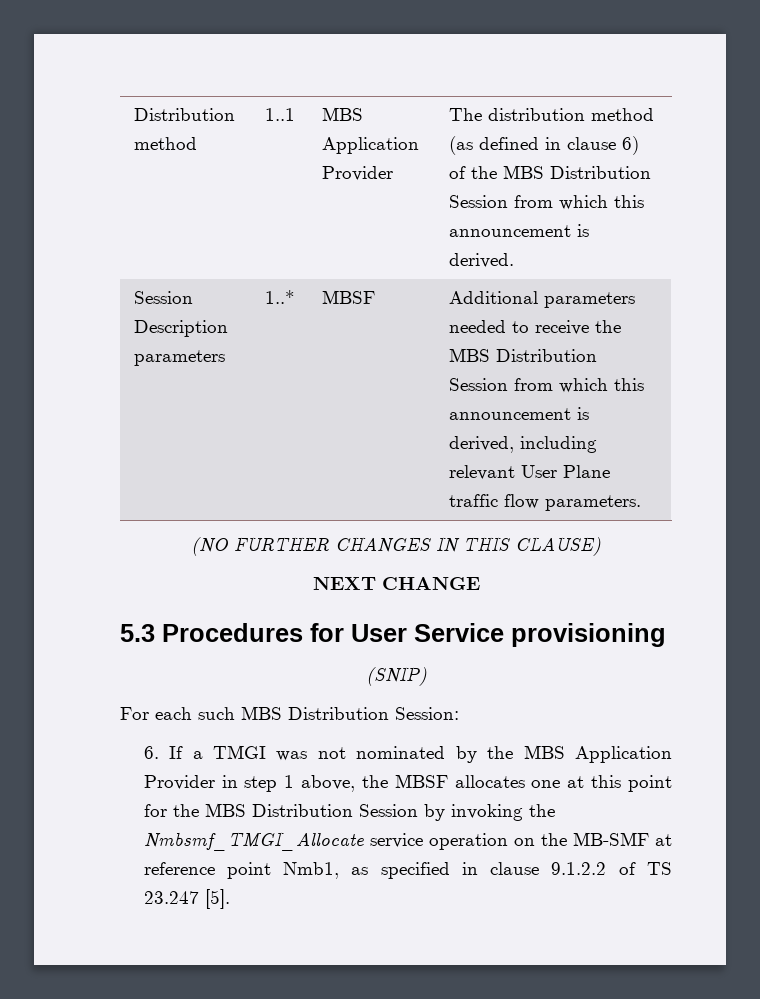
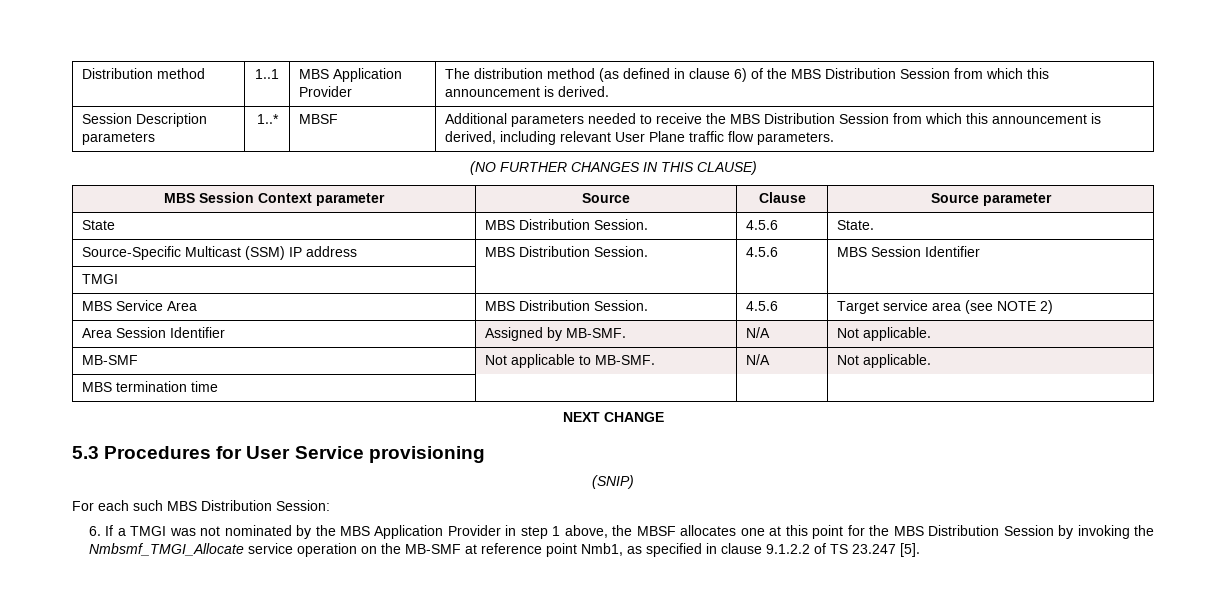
+ MBS Session Context parameter | Source | Clause | Source parameter
+ State | MBS Distribution Session. | 4.5.6 | State.
+ Source-Specific Multicast (SSM) IP address | MBS Distribution Session. | 4.5.6 | MBS Session Identifier
+ TMGI | | |
+ MBS Service Area | MBS Distribution Session. | 4.5.6 | Target service area (see NOTE 2)
+ Area Session Identifier | Assigned by MB-SMF. | N/A | Not applicable.
+ MB-SMF | Not applicable to MB-SMF. | N/A | Not applicable.
+ MBS termination time | | |

